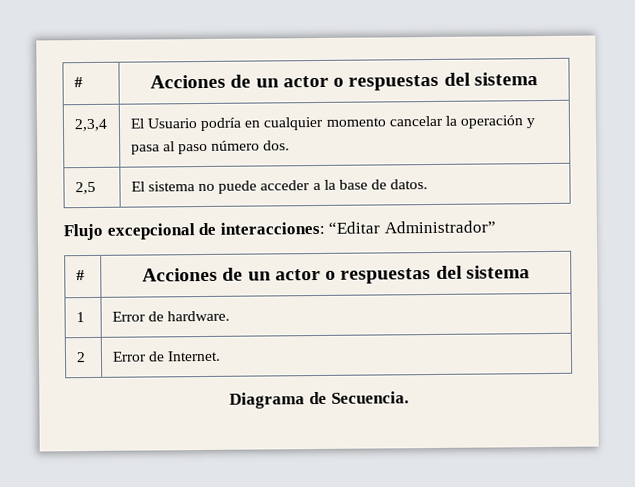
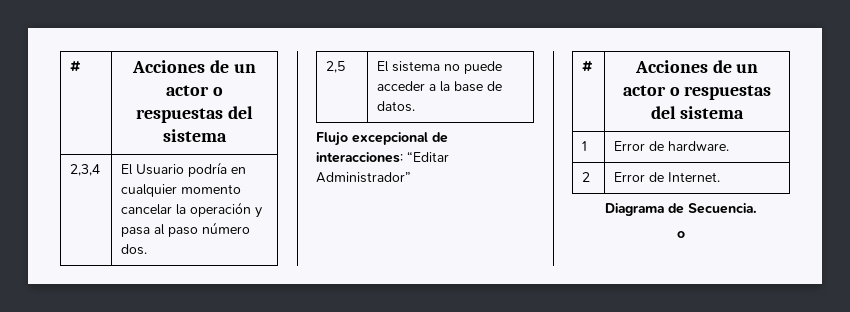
  Diagrama de Secuencia.
+ o

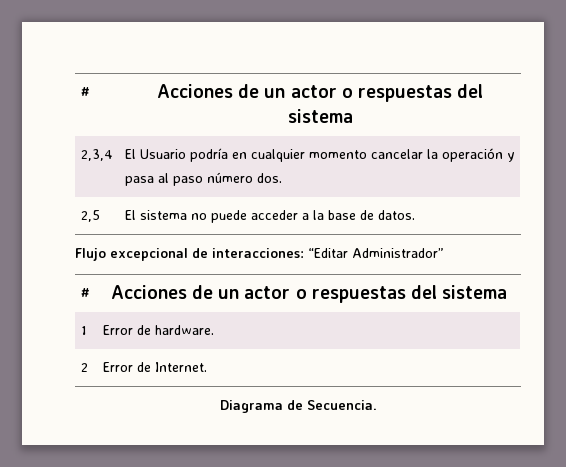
  Diagrama de Secuencia.
- o

